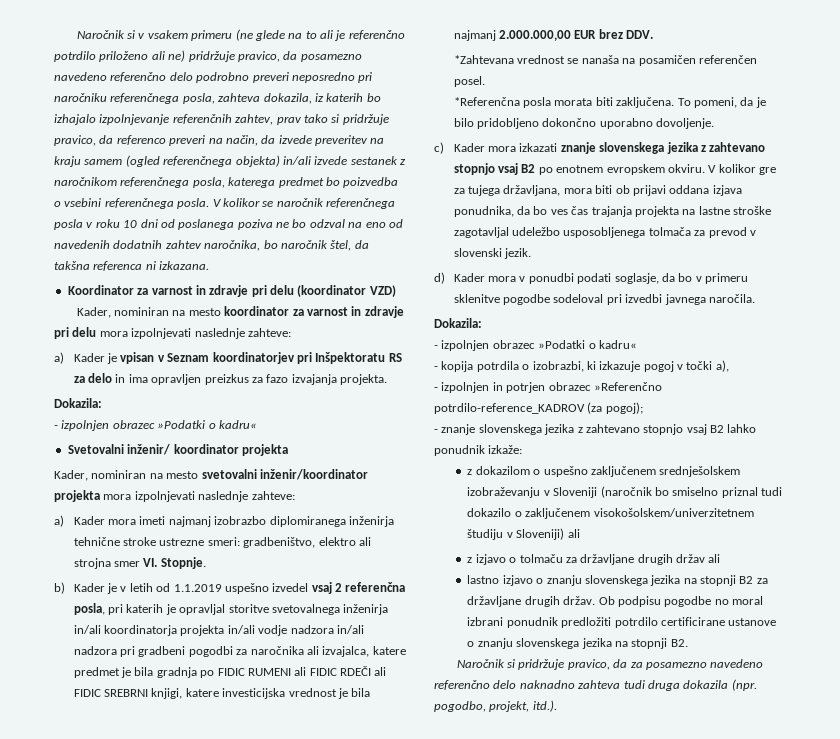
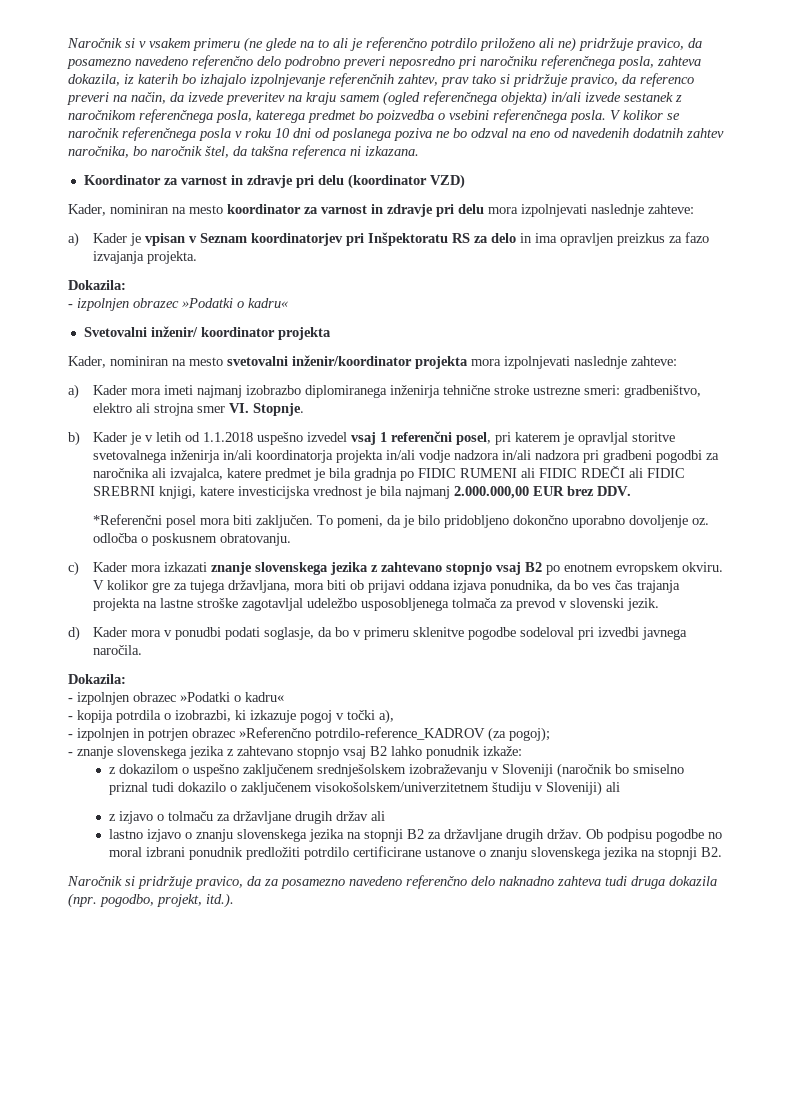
- b) Kader je v letih od 1.1.2019 uspešno izvedel vsaj 2 referenčna posla, pri katerih je opravljal storitve svetovalnega inženirja in/ali koordinatorja projekta in/ali vodje nadzora in/ali nadzora pri gradbeni pogodbi za naročnika ali izvajalca, katere predmet je bila gradnja po FIDIC RUMENI ali FIDIC RDEČI ali FIDIC SREBRNI knjigi, katere investicijska vrednost je bila najmanj 2.000.000,00 EUR brez DDV.
+ b) Kader je v letih od 1.1.2018 uspešno izvedel vsaj 1 referenčni posel, pri katerem je opravljal storitve svetovalnega inženirja in/ali koordinatorja projekta in/ali vodje nadzora in/ali nadzora pri gradbeni pogodbi za naročnika ali izvajalca, katere predmet je bila gradnja po FIDIC RUMENI ali FIDIC RDEČI ali FIDIC SREBRNI knjigi, katere investicijska vrednost je bila najmanj 2.000.000,00 EUR brez DDV.
- *Zahtevana vrednost se nanaša na posamičen referenčen posel.
- *Referenčna posla morata biti zaključena.
+ *Referenčni posel mora biti zaključen.
- To pomeni, da je bilo pridobljeno dokončno uporabno dovoljenje.
+ To pomeni, da je bilo pridobljeno dokončno uporabno dovoljenje oz. odločba o poskusnem obratovanju.

